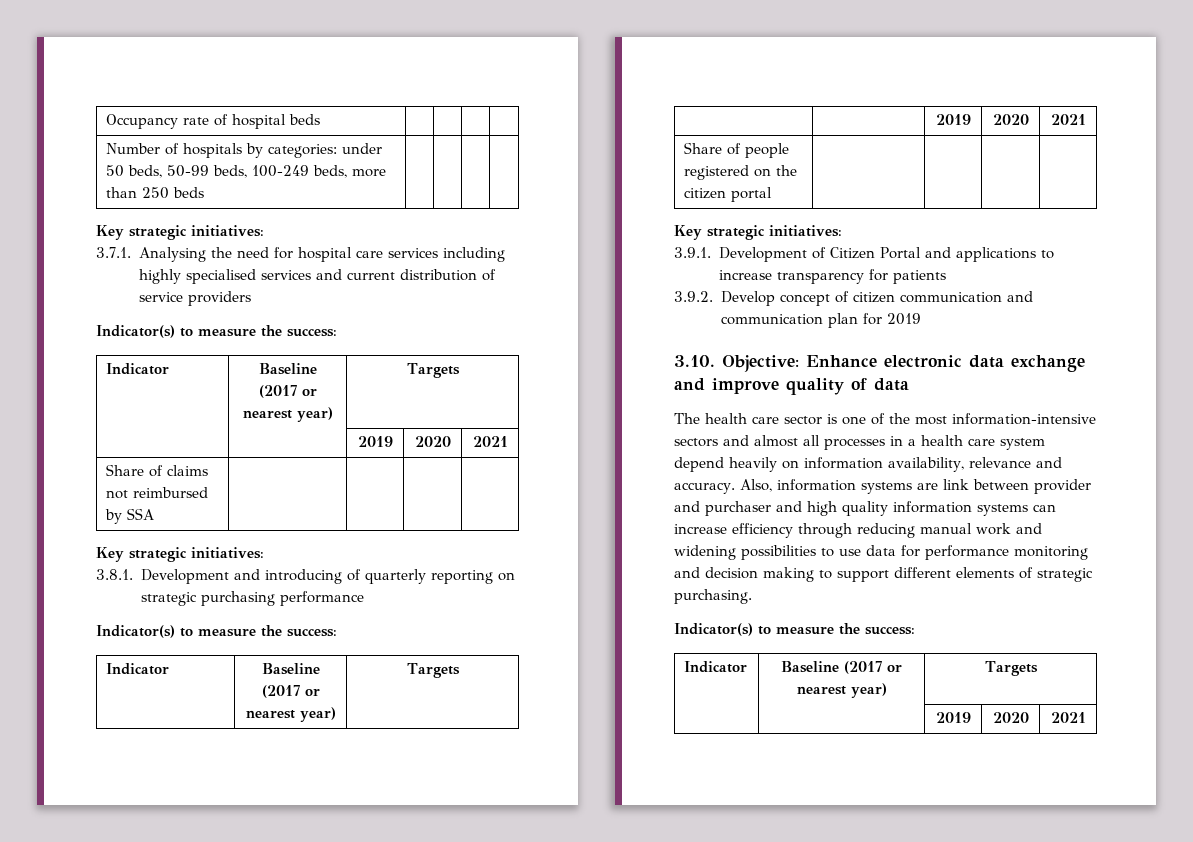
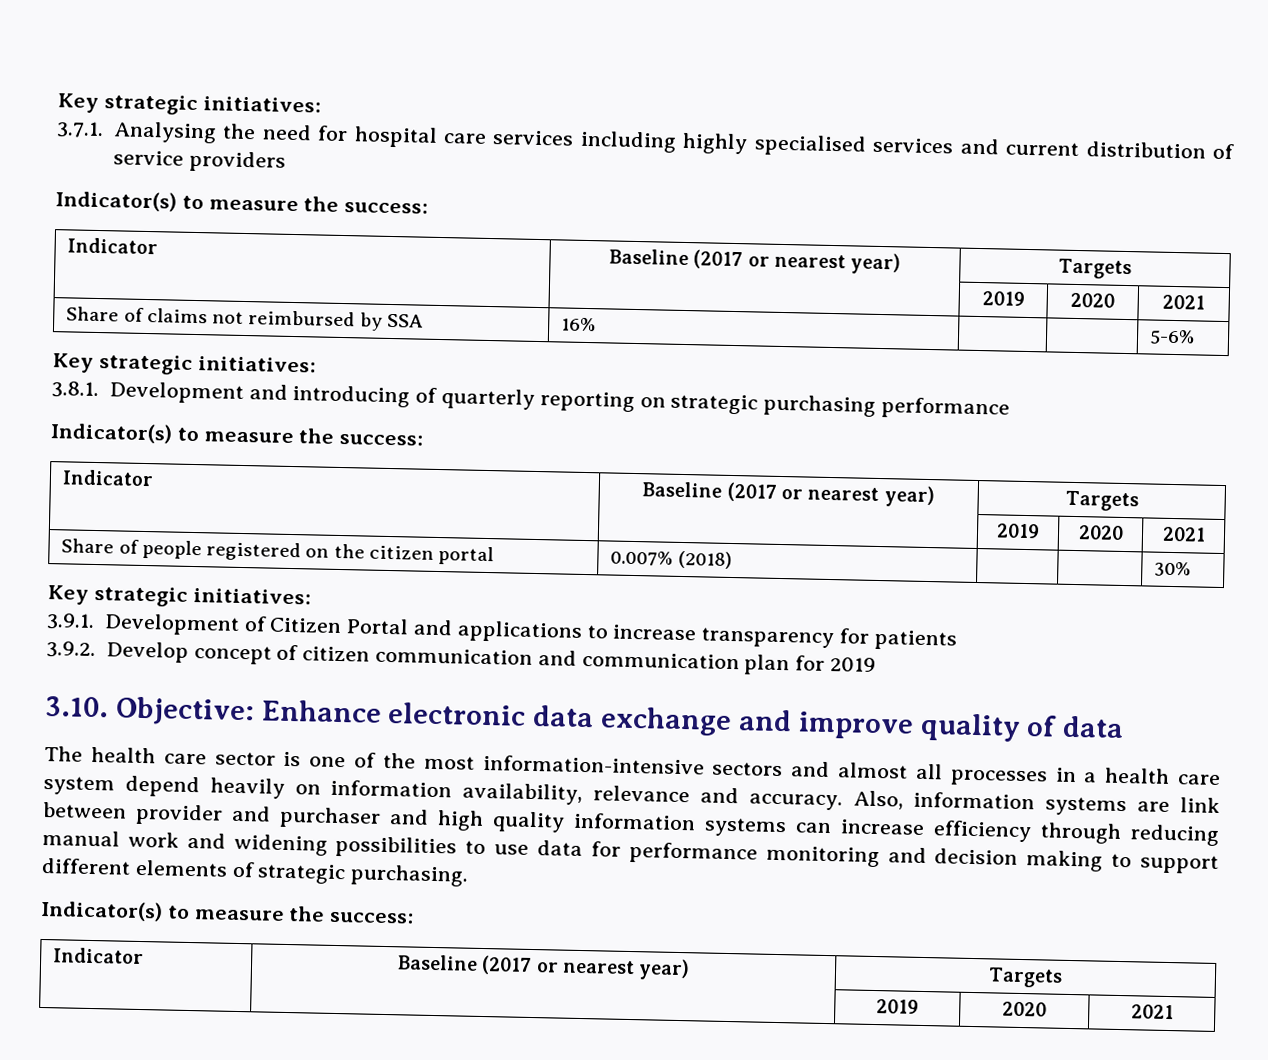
- Occupancy rate of hospital beds | | | |
- Number of hospitals by categories: under 50 beds, 50-99 beds, 100-249 beds, more than 250 beds | | | |
- Share of claims not reimbursed by SSA | | | |
+ Share of claims not reimbursed by SSA | 16% | | | 5-6%
- Share of people registered on the citizen portal | | | |
+ Share of people registered on the citizen portal | 0.007% (2018) | | | 30%

